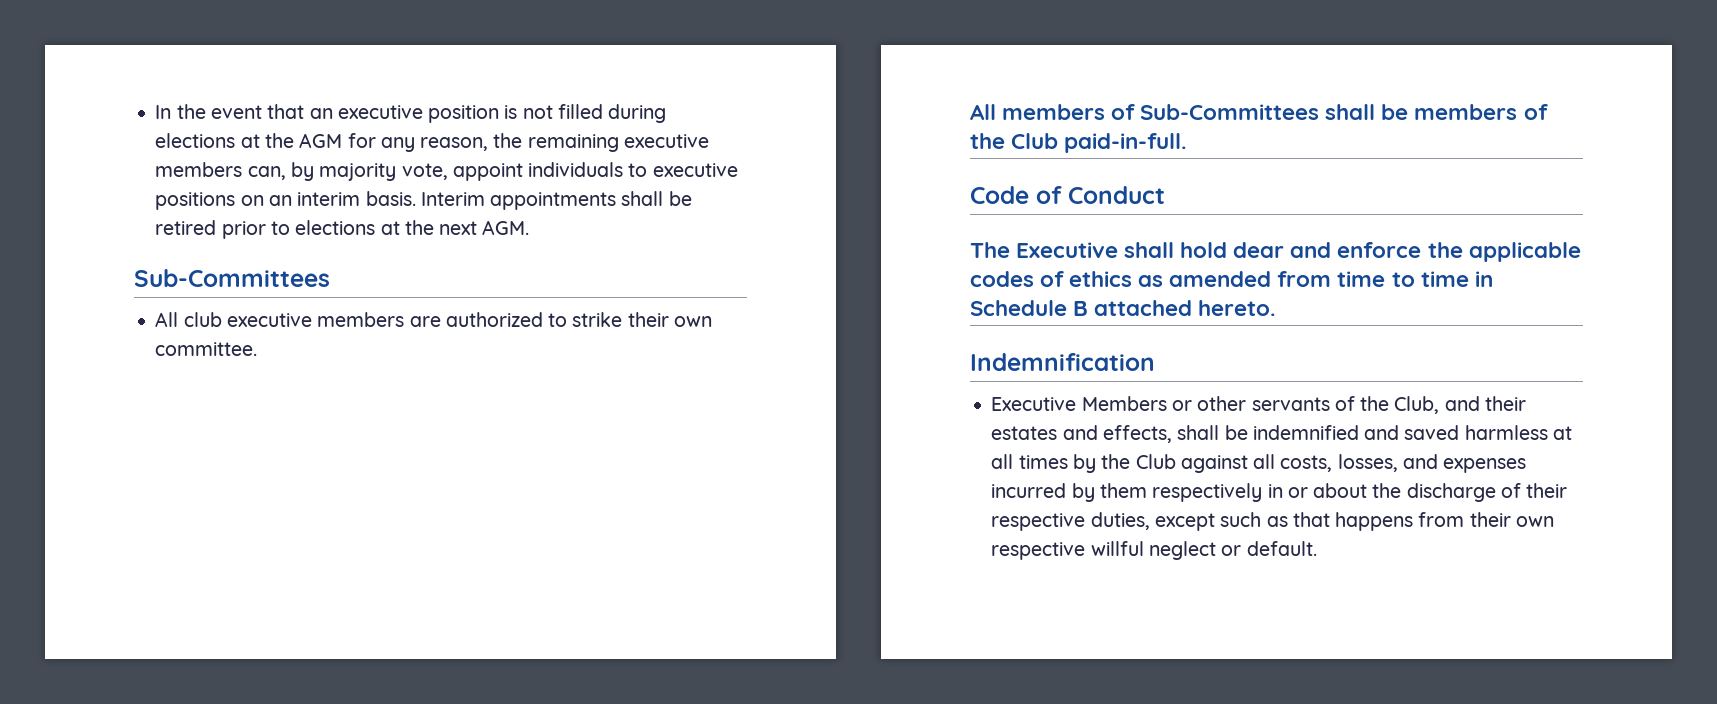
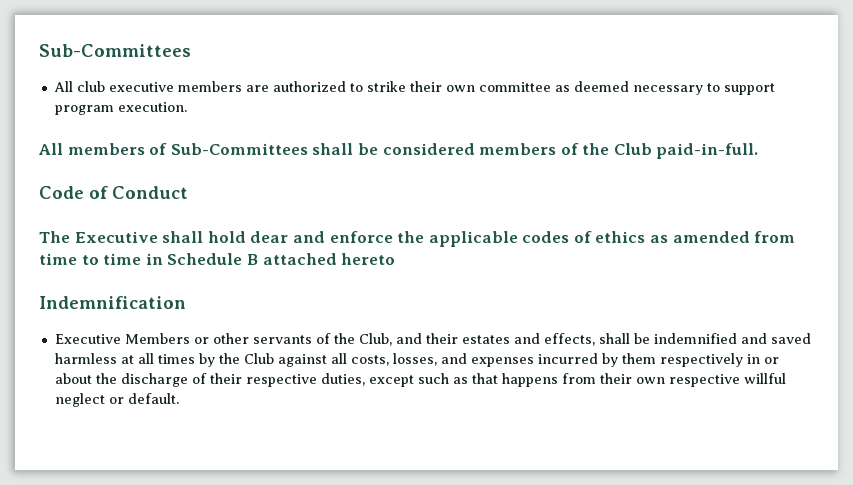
- In the event that an executive position is not filled during elections at the AGM for any reason, the remaining executive members can, by majority vote, appoint individuals to executive positions on an interim basis. Interim appointments shall be retired prior to elections at the next AGM.
- All club executive members are authorized to strike their own committee.
+ All club executive members are authorized to strike their own committee as deemed necessary to support program execution.
- All members of Sub-Committees shall be members of the Club paid-in-full.
+ All members of Sub-Committees shall be considered members of the Club paid-in-full.
- The Executive shall hold dear and enforce the applicable codes of ethics as amended from time to time in Schedule B attached hereto.
+ The Executive shall hold dear and enforce the applicable codes of ethics as amended from time to time in Schedule B attached hereto

